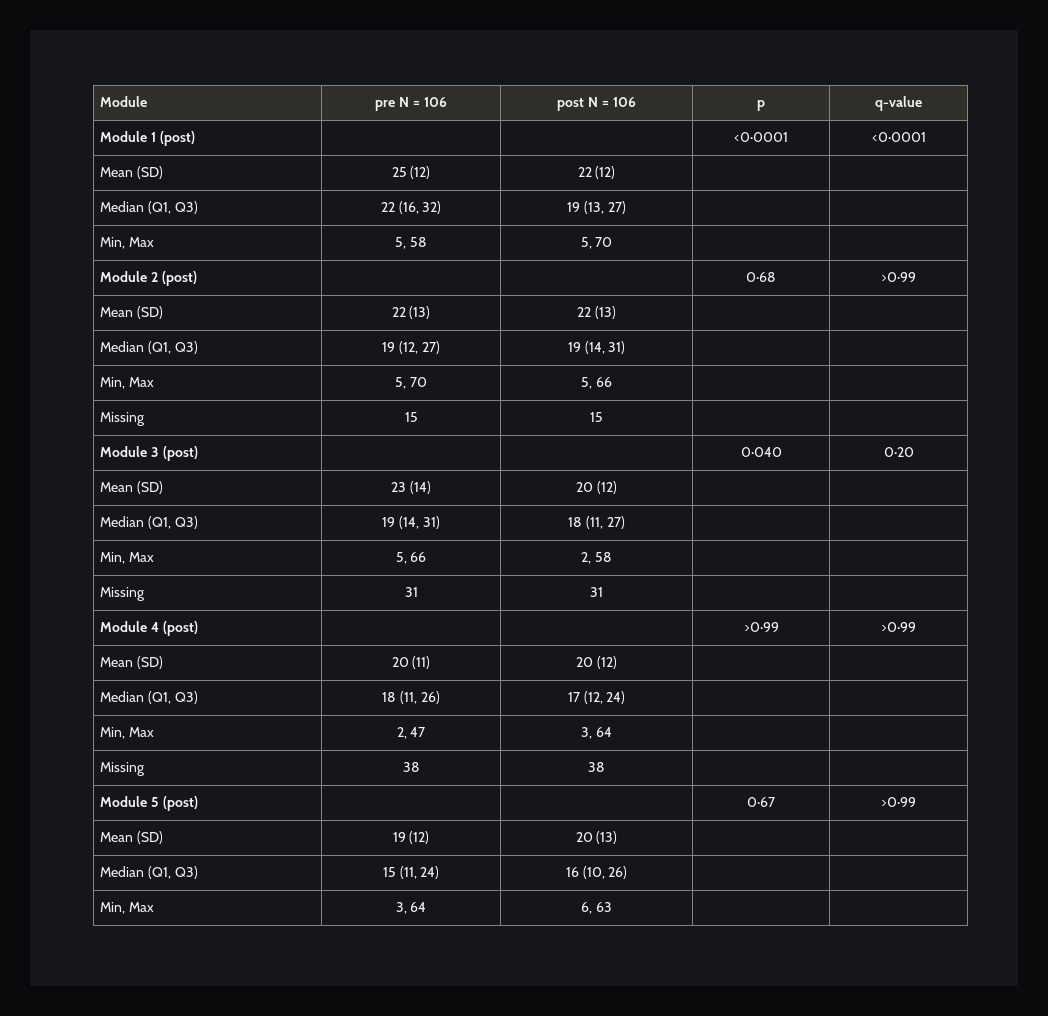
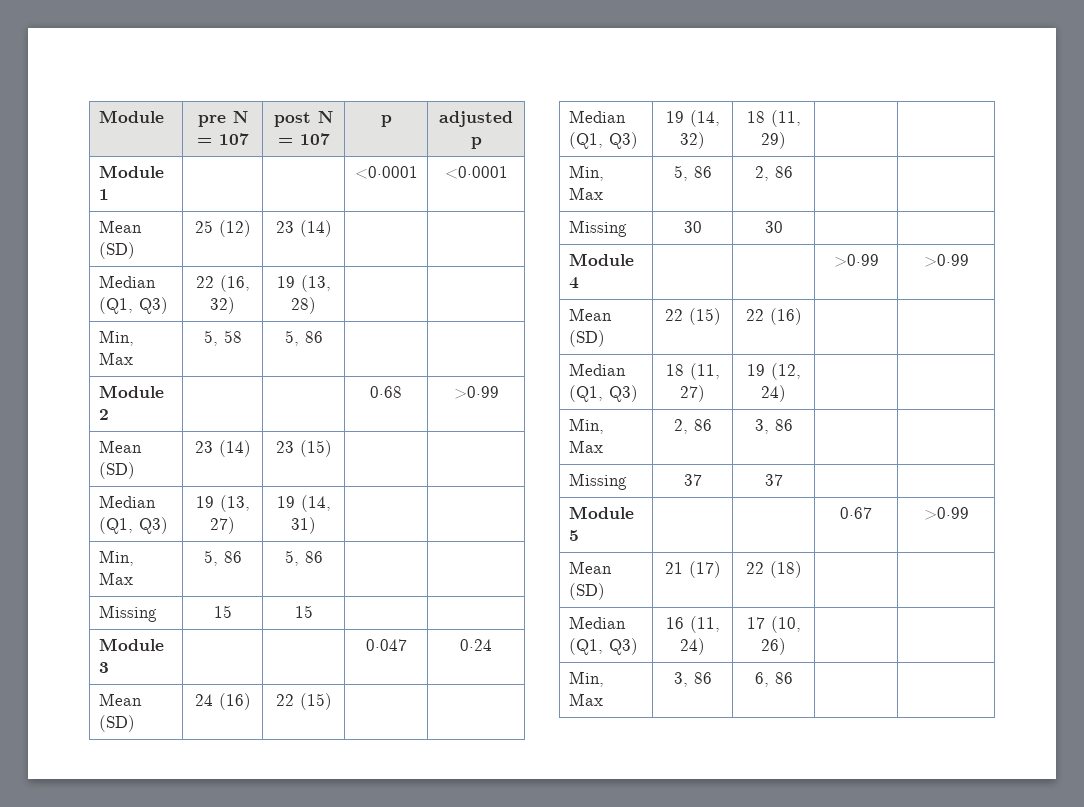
- Module | pre N = 106 | post N = 106 | p | q-value
- Module 1 (post) | | | <0·0001 | <0·0001
+ Module | pre N = 107 | post N = 107 | p | adjusted p
+ Module 1 | | | <0·0001 | <0·0001
- Mean (SD) | 25 (12) | 22 (12) | |
+ Mean (SD) | 25 (12) | 23 (14) | |
- Median (Q1, Q3) | 22 (16, 32) | 19 (13, 27) | |
+ Median (Q1, Q3) | 22 (16, 32) | 19 (13, 28) | |
- Min, Max | 5, 58 | 5, 70 | |
+ Min, Max | 5, 58 | 5, 86 | |
- Module 2 (post) | | | 0·68 | >0·99
+ Module 2 | | | 0·68 | >0·99
- Mean (SD) | 22 (13) | 22 (13) | |
- Median (Q1, Q3) | 19 (12, 27) | 19 (14, 31) | |
+ Mean (SD) | 23 (14) | 23 (15) | |
+ Median (Q1, Q3) | 19 (13, 27) | 19 (14, 31) | |
- Min, Max | 5, 70 | 5, 66 | |
+ Min, Max | 5, 86 | 5, 86 | |
- Module 3 (post) | | | 0·040 | 0·20
- Mean (SD) | 23 (14) | 20 (12) | |
+ Module 3 | | | 0·047 | 0·24
+ Mean (SD) | 24 (16) | 22 (15) | |
- Median (Q1, Q3) | 19 (14, 31) | 18 (11, 27) | |
- Min, Max | 5, 66 | 2, 58 | |
- Missing | 31 | 31 | |
+ Median (Q1, Q3) | 19 (14, 32) | 18 (11, 29) | |
+ Min, Max | 5, 86 | 2, 86 | |
+ Missing | 30 | 30 | |
- Module 4 (post) | | | >0·99 | >0·99
+ Module 4 | | | >0·99 | >0·99
- Mean (SD) | 20 (11) | 20 (12) | |
+ Mean (SD) | 22 (15) | 22 (16) | |
- Median (Q1, Q3) | 18 (11, 26) | 17 (12, 24) | |
+ Median (Q1, Q3) | 18 (11, 27) | 19 (12, 24) | |
- Min, Max | 2, 47 | 3, 64 | |
- Missing | 38 | 38 | |
+ Min, Max | 2, 86 | 3, 86 | |
+ Missing | 37 | 37 | |
- Module 5 (post) | | | 0·67 | >0·99
+ Module 5 | | | 0·67 | >0·99
- Mean (SD) | 19 (12) | 20 (13) | |
- Median (Q1, Q3) | 15 (11, 24) | 16 (10, 26) | |
+ Mean (SD) | 21 (17) | 22 (18) | |
+ Median (Q1, Q3) | 16 (11, 24) | 17 (10, 26) | |
- Min, Max | 3, 64 | 6, 63 | |
+ Min, Max | 3, 86 | 6, 86 | |

